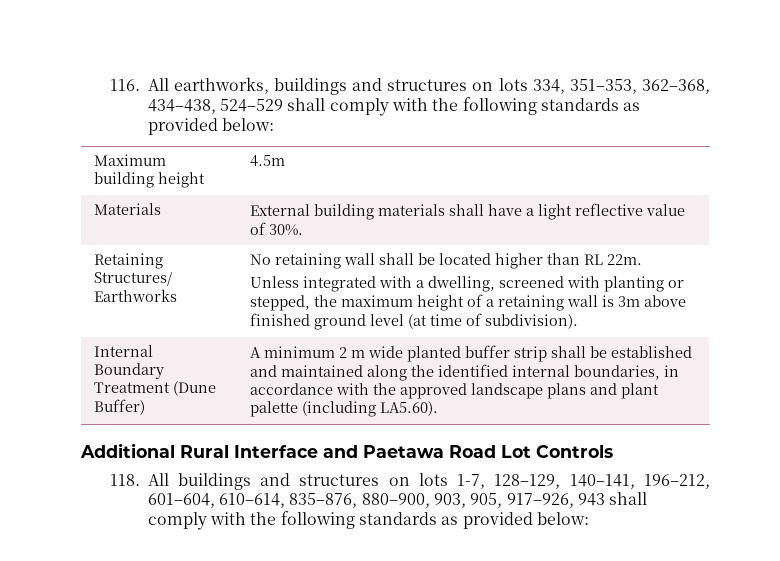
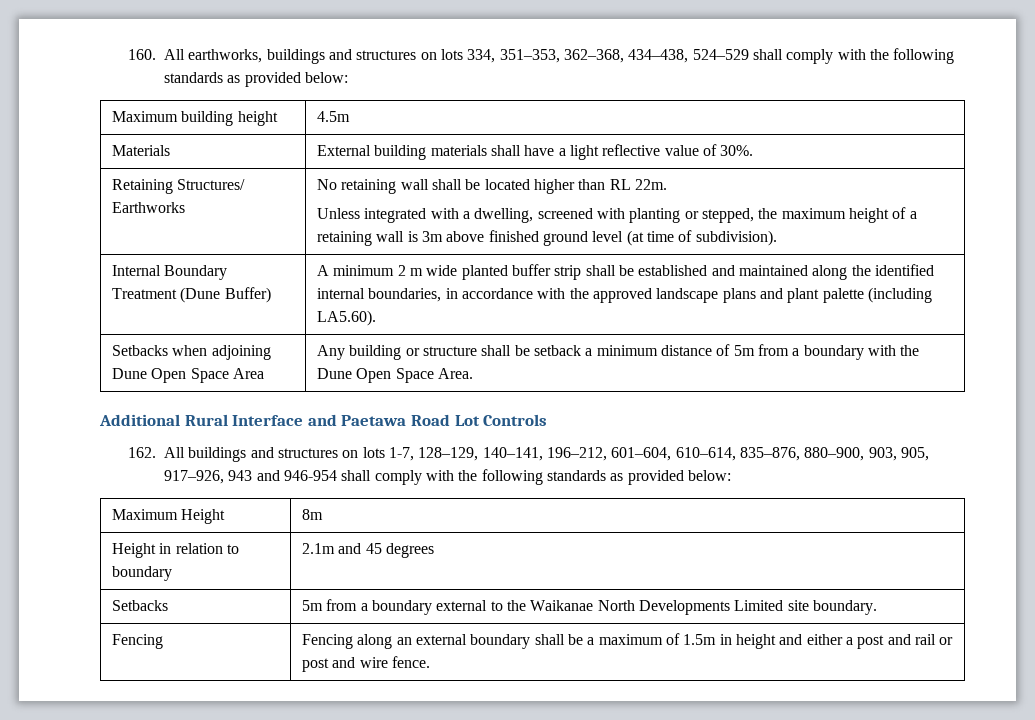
- 116. All earthworks, buildings and structures on lots 334, 351–353, 362–368, 434–438, 524–529 shall comply with the following standards as provided below:
+ 160. All earthworks, buildings and structures on lots 334, 351–353, 362–368, 434–438, 524–529 shall comply with the following standards as provided below:
+ Setbacks when adjoining Dune Open Space Area | Any building or structure shall be setback a minimum distance of 5m from a boundary with the Dune Open Space Area.
- 118. All buildings and structures on lots 1-7, 128–129, 140–141, 196–212, 601–604, 610–614, 835–876, 880–900, 903, 905, 917–926, 943 shall comply with the following standards as provided below:
+ 162. All buildings and structures on lots 1-7, 128–129, 140–141, 196–212, 601–604, 610–614, 835–876, 880–900, 903, 905, 917–926, 943 and 946-954 shall comply with the following standards as provided below:
+ Maximum Height | 8m
+ Height in relation to boundary | 2.1m and 45 degrees
+ Setbacks | 5m from a boundary external to the Waikanae North Developments Limited site boundary.
+ Fencing | Fencing along an external boundary shall be a maximum of 1.5m in height and either a post and rail or post and wire fence.

